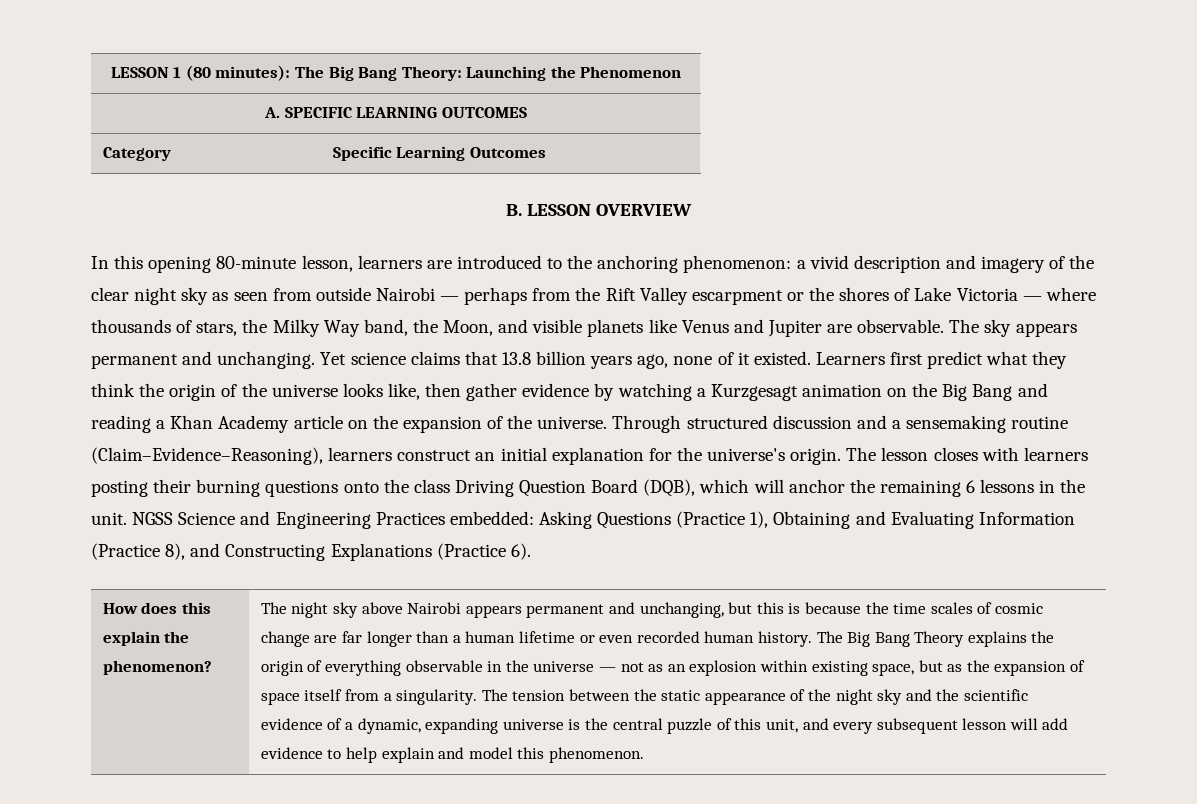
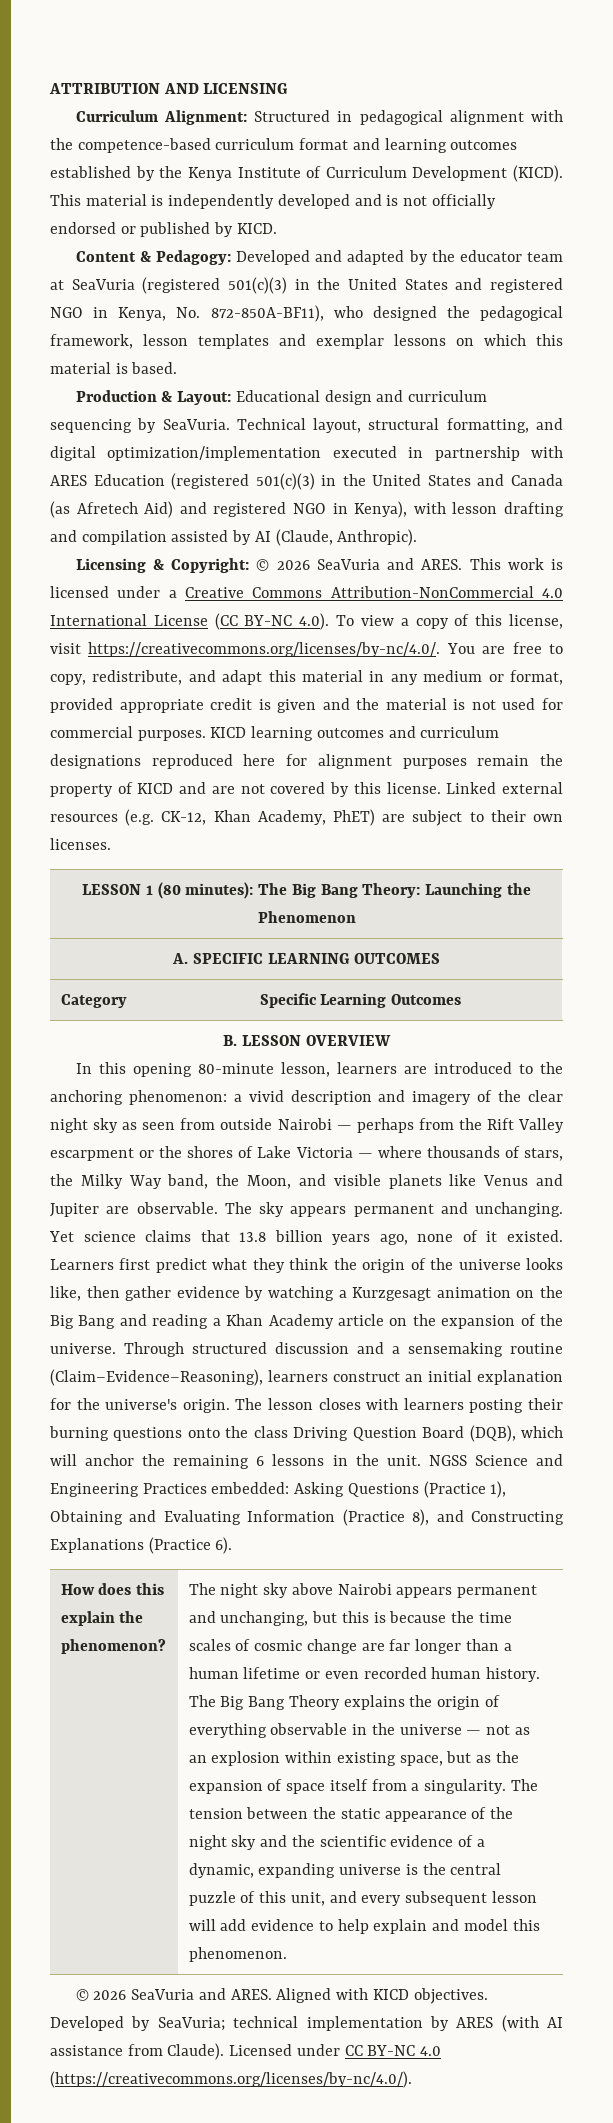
+ ATTRIBUTION AND LICENSING
+ Curriculum Alignment: Structured in pedagogical alignment with the competence-based curriculum format and learning outcomes established by the Kenya Institute of Curriculum Development (KICD). This material is independently developed and is not officially endorsed or published by KICD.
+ Content & Pedagogy: Developed and adapted by the educator team at SeaVuria (registered 501(c)(3) in the United States and registered NGO in Kenya, No. 872-850A-BF11), who designed the pedagogical framework, lesson templates and exemplar lessons on which this material is based.
+ Production & Layout: Educational design and curriculum sequencing by SeaVuria. Technical layout, structural formatting, and digital optimization/implementation executed in partnership with ARES Education (registered 501(c)(3) in the United States and Canada (as Afretech Aid) and registered NGO in Kenya), with lesson drafting and compilation assisted by AI (Claude, Anthropic).
+ Licensing & Copyright: © 2026 SeaVuria and ARES. This work is licensed under a Creative Commons Attribution-NonCommercial 4.0 International License (CC BY-NC 4.0). To view a copy of this license, visit https://creativecommons.org/licenses/by-nc/4.0/. You are free to copy, redistribute, and adapt this material in any medium or format, provided appropriate credit is given and the material is not used for commercial purposes. KICD learning outcomes and curriculum designations reproduced here for alignment purposes remain the property of KICD and are not covered by this license. Linked external resources (e.g. CK-12, Khan Academy, PhET) are subject to their own licenses.
+ © 2026 SeaVuria and ARES. Aligned with KICD objectives. Developed by SeaVuria; technical implementation by ARES (with AI assistance from Claude). Licensed under CC BY-NC 4.0 (https://creativecommons.org/licenses/by-nc/4.0/).

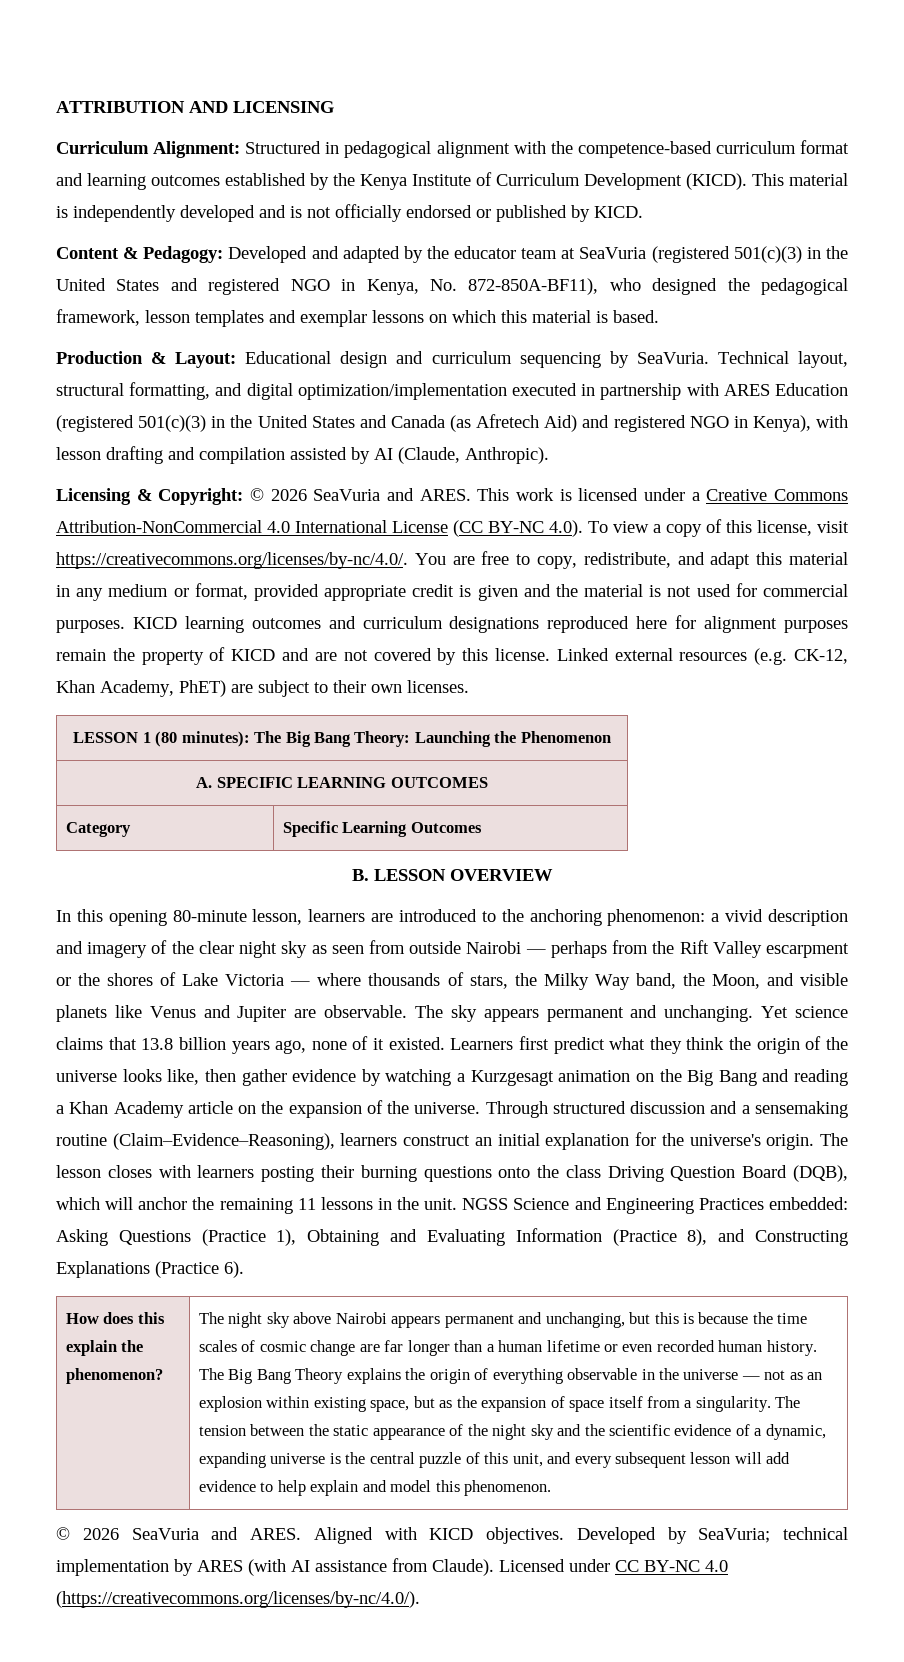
- The lesson closes with learners posting their burning questions onto the class Driving Question Board (DQB), which will anchor the remaining 6 lessons in the unit.
+ The lesson closes with learners posting their burning questions onto the class Driving Question Board (DQB), which will anchor the remaining 11 lessons in the unit.

